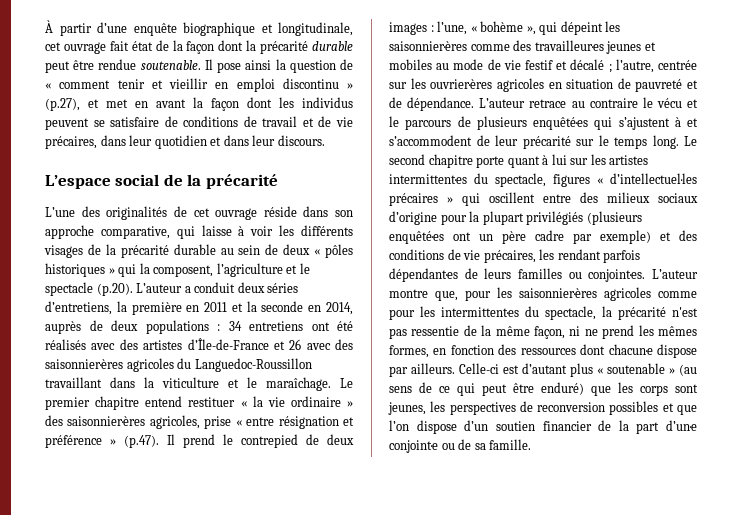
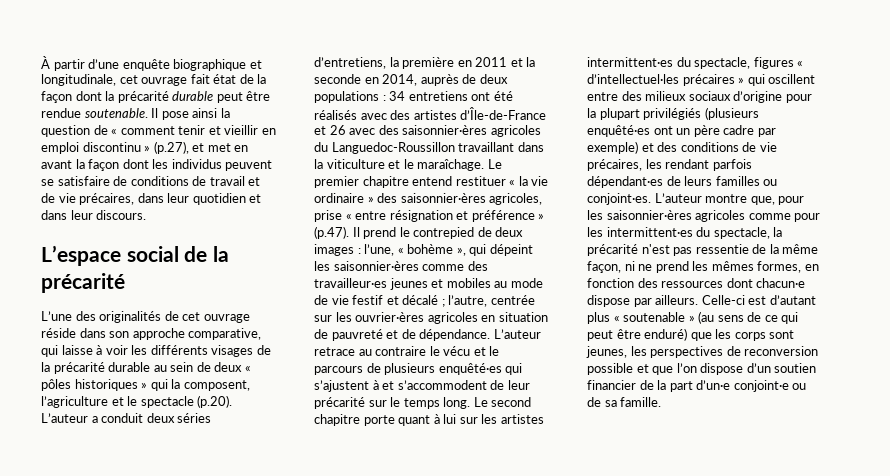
- Celle-ci est d’autant plus « soutenable » (au sens de ce qui peut être enduré) que les corps sont jeunes, les perspectives de reconversion possibles et que l’on dispose d’un soutien financier de la part d’un·e conjoint·e ou de sa famille.
+ Celle-ci est d’autant plus « soutenable » (au sens de ce qui peut être enduré) que les corps sont jeunes, les perspectives de reconversion possible et que l’on dispose d’un soutien financier de la part d’un·e conjoint·e ou de sa famille.

